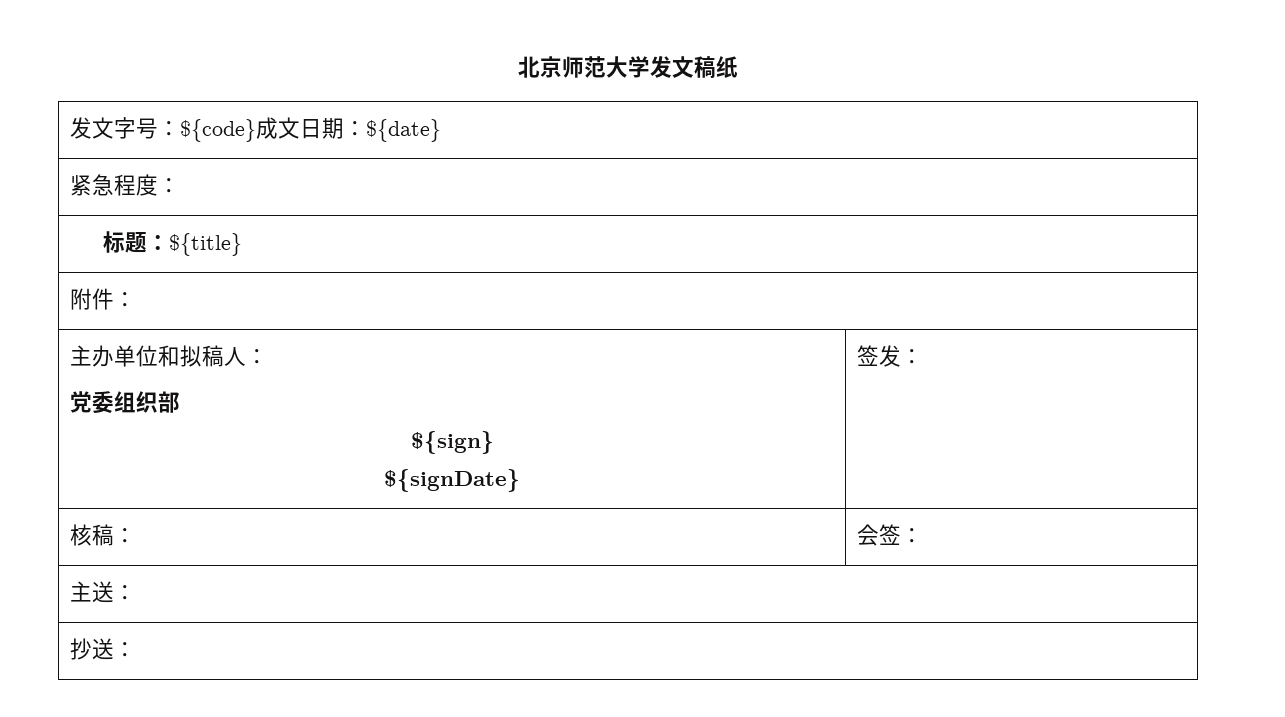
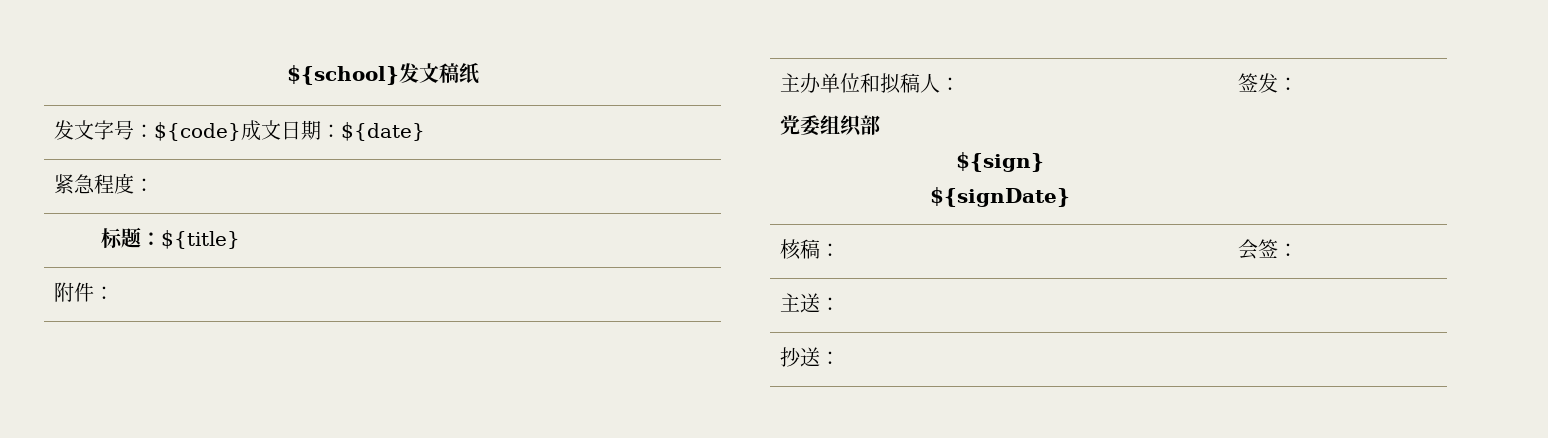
- 北京师范大学发文稿纸
+ ${school}发文稿纸

